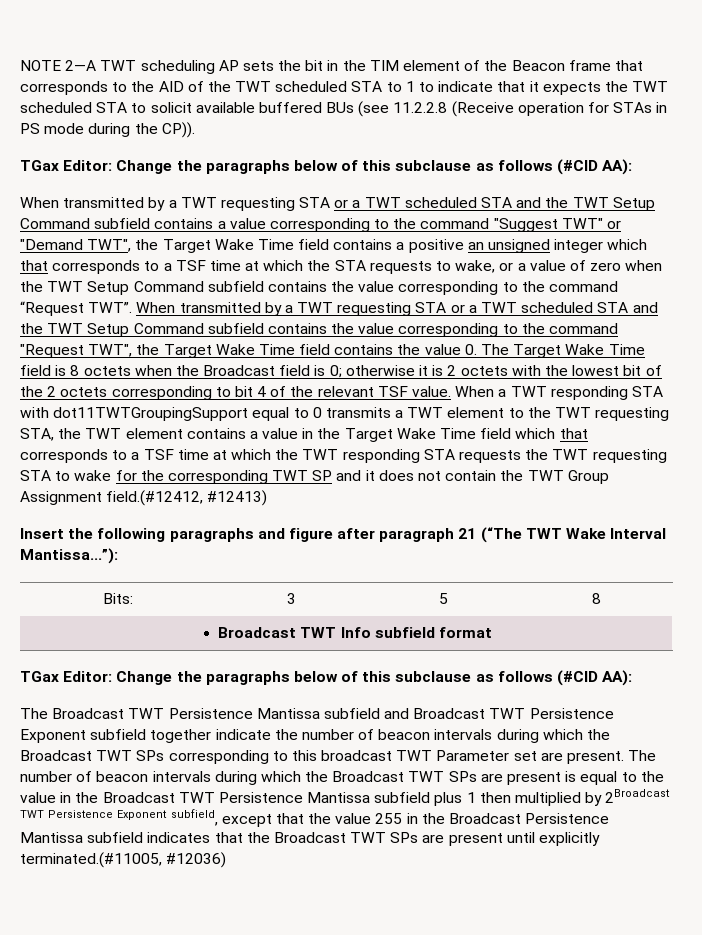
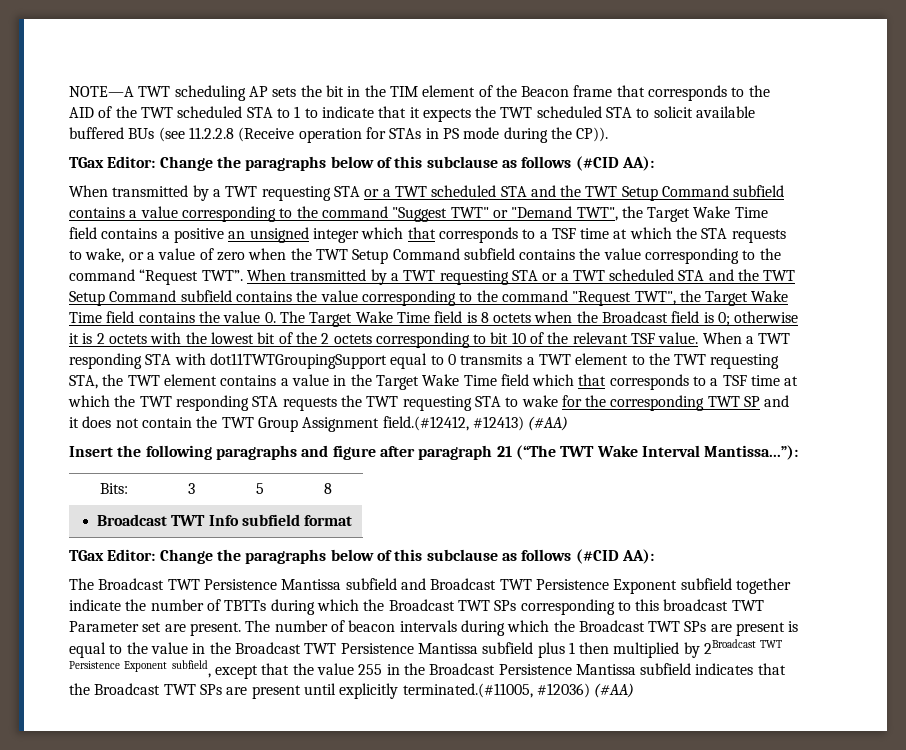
- NOTE 2—A TWT scheduling AP sets the bit in the TIM element of the Beacon frame that corresponds to the AID of the TWT scheduled STA to 1 to indicate that it expects the TWT scheduled STA to solicit available buffered BUs (see 11.2.2.8 (Receive operation for STAs in PS mode during the CP)).
+ NOTE—A TWT scheduling AP sets the bit in the TIM element of the Beacon frame that corresponds to the AID of the TWT scheduled STA to 1 to indicate that it expects the TWT scheduled STA to solicit available buffered BUs (see 11.2.2.8 (Receive operation for STAs in PS mode during the CP)).
- otherwise it is 2 octets with the lowest bit of the 2 octets corresponding to bit 4 of the relevant TSF value.
+ otherwise it is 2 octets with the lowest bit of the 2 octets corresponding to bit 10 of the relevant TSF value.
- When a TWT responding STA with dot11TWTGroupingSupport equal to 0 transmits a TWT element to the TWT requesting STA, the TWT element contains a value in the Target Wake Time field which that corresponds to a TSF time at which the TWT responding STA requests the TWT requesting STA to wake for the corresponding TWT SP and it does not contain the TWT Group Assignment field.(#12412, #12413)
+ When a TWT responding STA with dot11TWTGroupingSupport equal to 0 transmits a TWT element to the TWT requesting STA, the TWT element contains a value in the Target Wake Time field which that corresponds to a TSF time at which the TWT responding STA requests the TWT requesting STA to wake for the corresponding TWT SP and it does not contain the TWT Group Assignment field.(#12412, #12413) (#AA)
- The Broadcast TWT Persistence Mantissa subfield and Broadcast TWT Persistence Exponent subfield together indicate the number of beacon intervals during which the Broadcast TWT SPs corresponding to this broadcast TWT Parameter set are present.
+ The Broadcast TWT Persistence Mantissa subfield and Broadcast TWT Persistence Exponent subfield together indicate the number of TBTTs during which the Broadcast TWT SPs corresponding to this broadcast TWT Parameter set are present.
- The number of beacon intervals during which the Broadcast TWT SPs are present is equal to the value in the Broadcast TWT Persistence Mantissa subfield plus 1 then multiplied by 2Broadcast TWT Persistence Exponent subfield, except that the value 255 in the Broadcast Persistence Mantissa subfield indicates that the Broadcast TWT SPs are present until explicitly terminated.(#11005, #12036)
+ The number of beacon intervals during which the Broadcast TWT SPs are present is equal to the value in the Broadcast TWT Persistence Mantissa subfield plus 1 then multiplied by 2Broadcast TWT Persistence Exponent subfield, except that the value 255 in the Broadcast Persistence Mantissa subfield indicates that the Broadcast TWT SPs are present until explicitly terminated.(#11005, #12036) (#AA)

